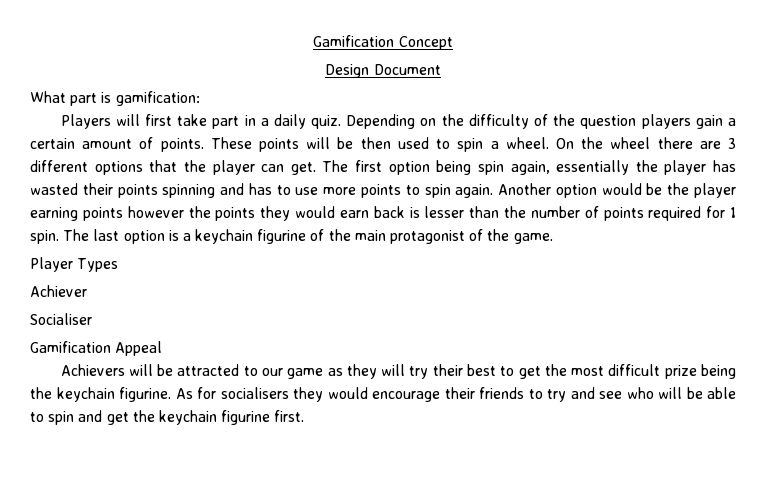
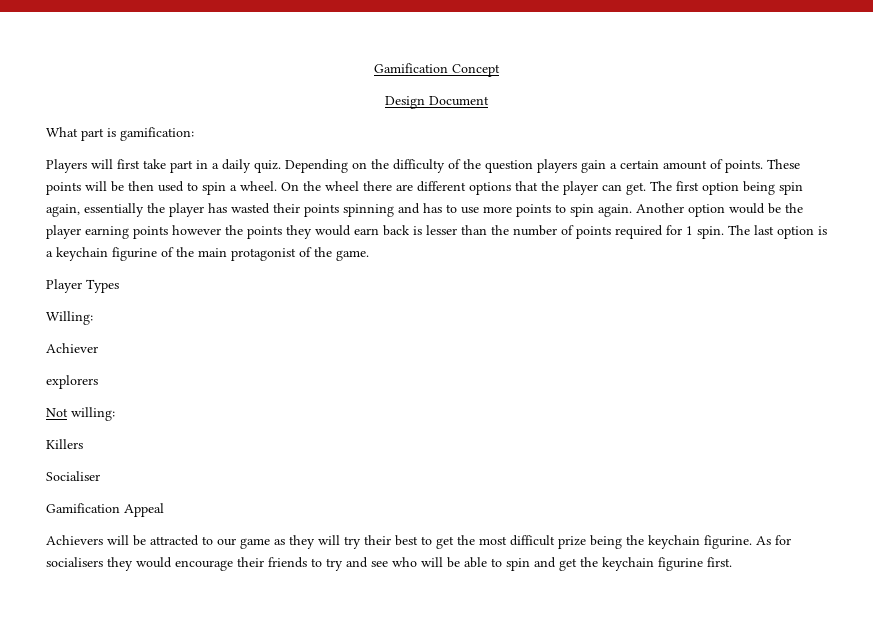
- On the wheel there are 3 different options that the player can get.
+ On the wheel there are different options that the player can get.
+ Willing:
+ explorers
+ Not willing:
+ Killers

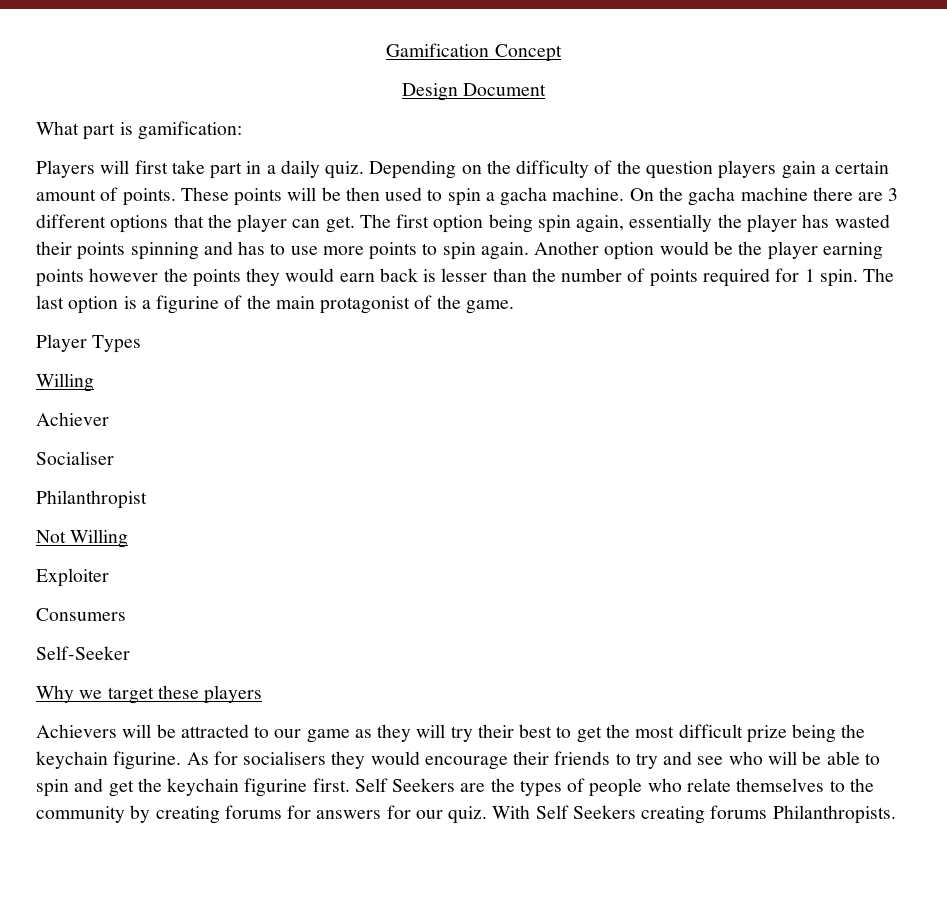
- These points will be then used to spin a wheel. On the wheel there are different options that the player can get.
+ These points will be then used to spin a gacha machine. On the gacha machine there are 3 different options that the player can get.
- The last option is a keychain figurine of the main protagonist of the game.
+ The last option is a figurine of the main protagonist of the game.
  Player Types
- Willing:
+ Willing
- explorers
+ Socialiser
+ Philanthropist
- Not willing:
- Killers
- Socialiser
- Gamification Appeal
+ Not Willing
+ Exploiter
+ Consumers
+ Self-Seeker
+ Why we target these players
+ Self Seekers are the types of people who relate themselves to the community by creating forums for answers for our quiz. With Self Seekers creating forums Philanthropists.

